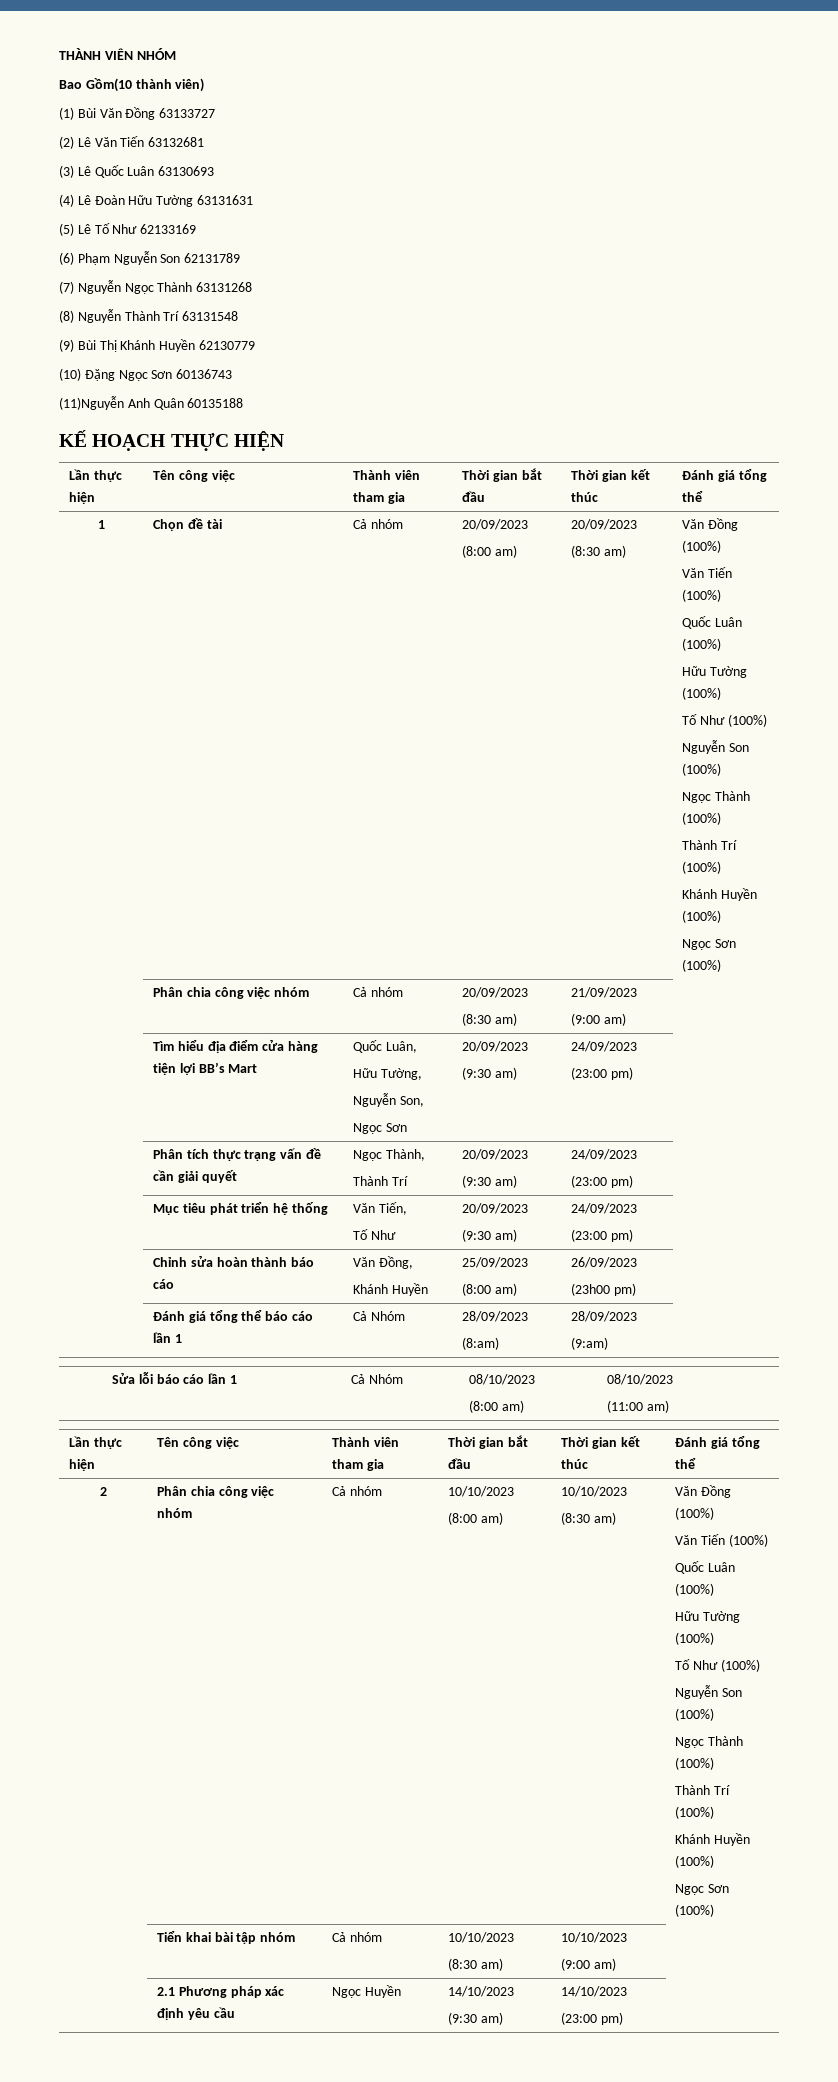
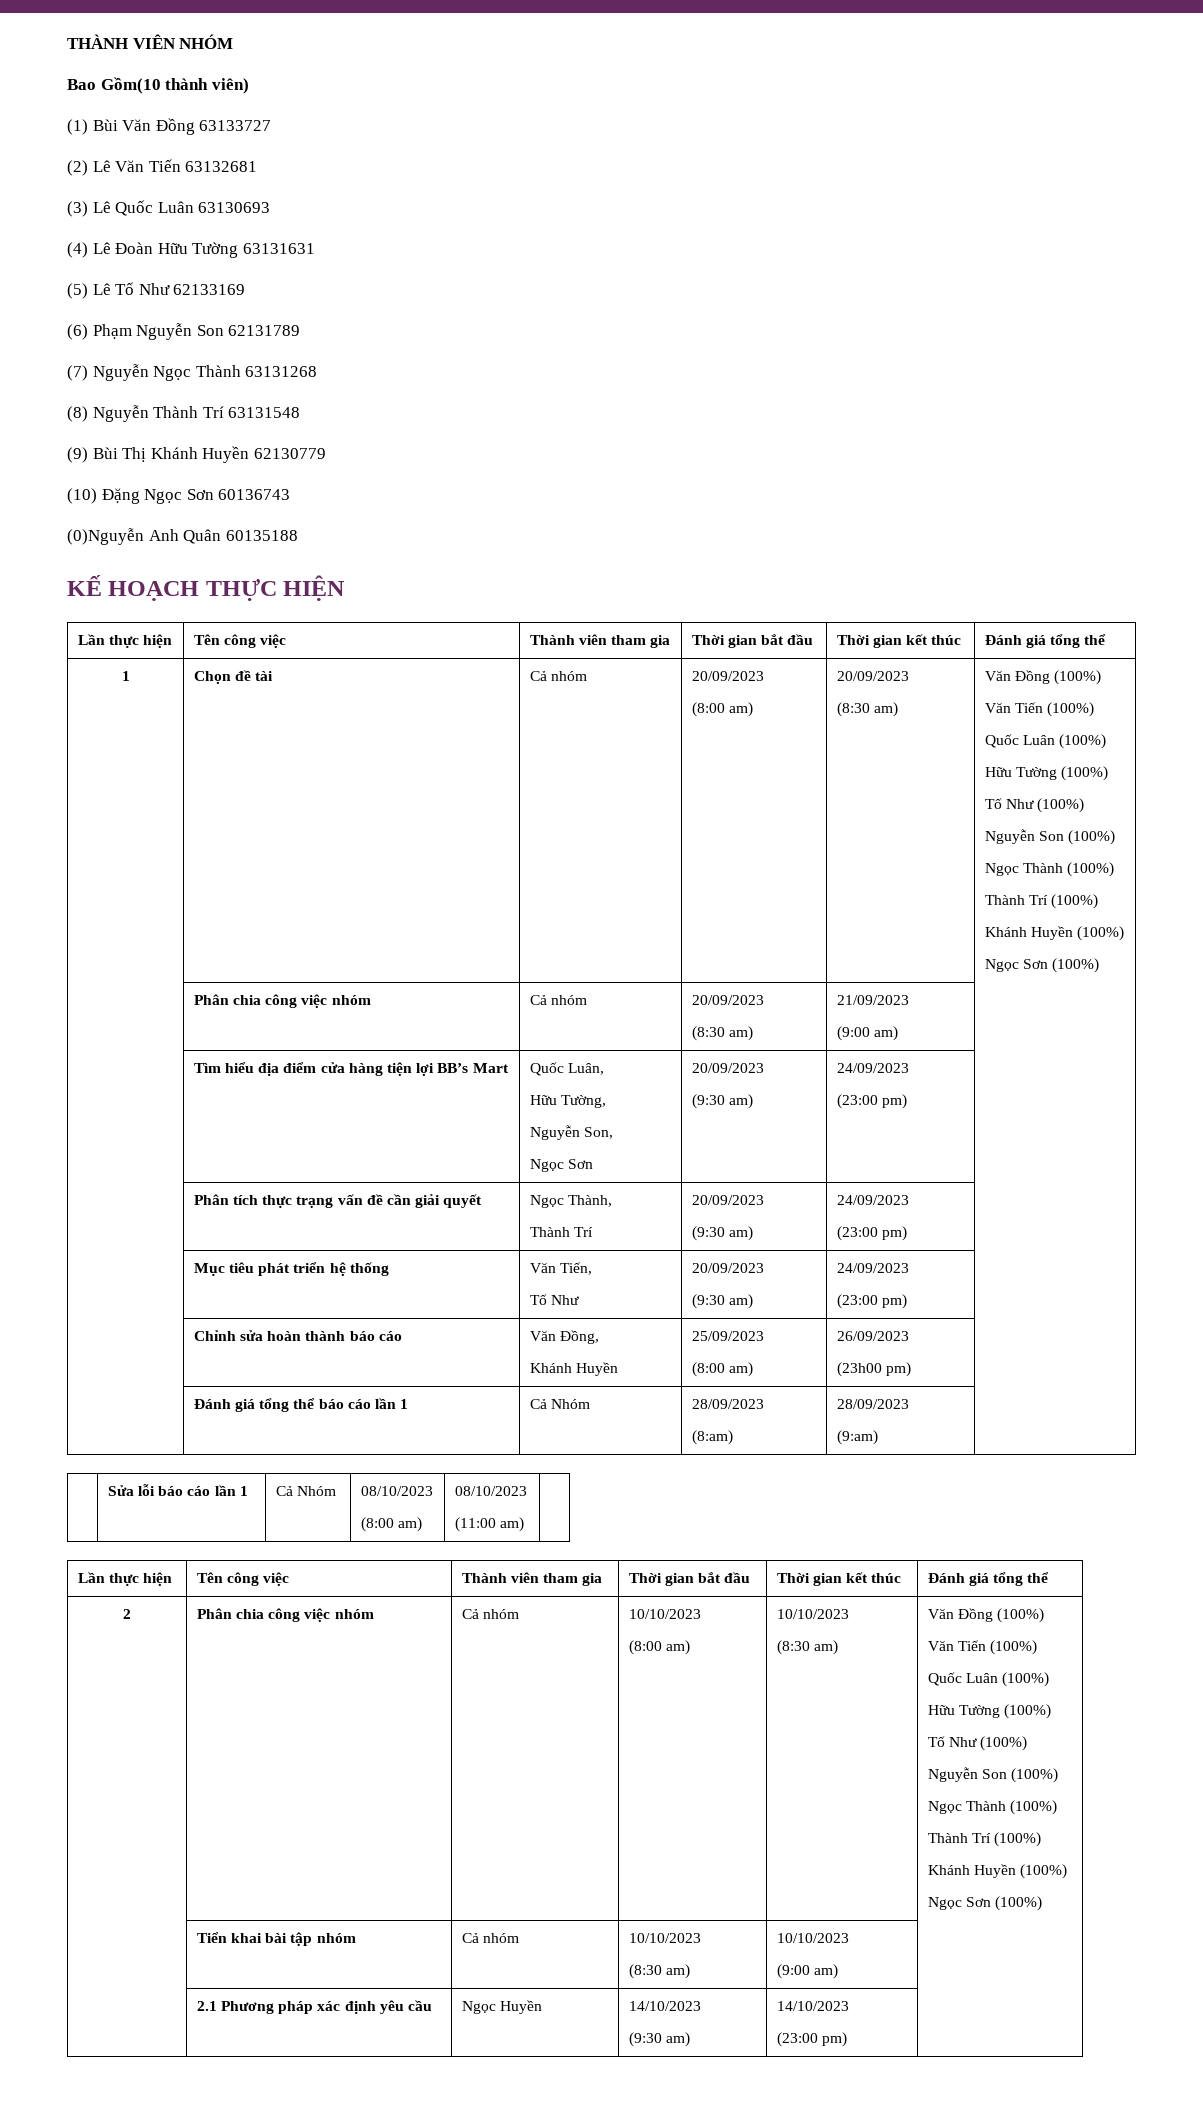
- (11)Nguyễn Anh Quân 60135188
+ (0)Nguyễn Anh Quân 60135188

